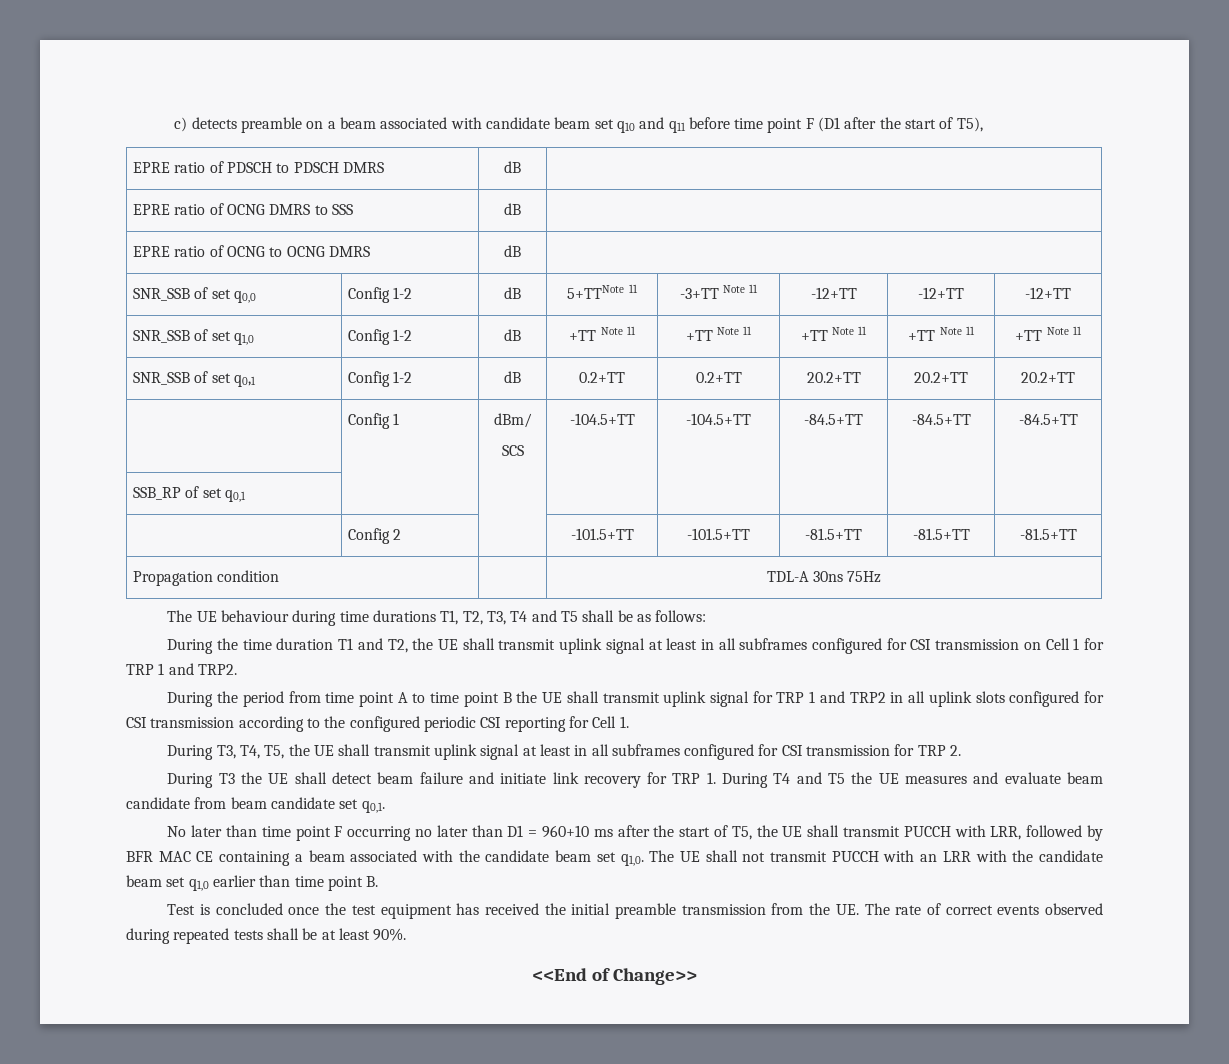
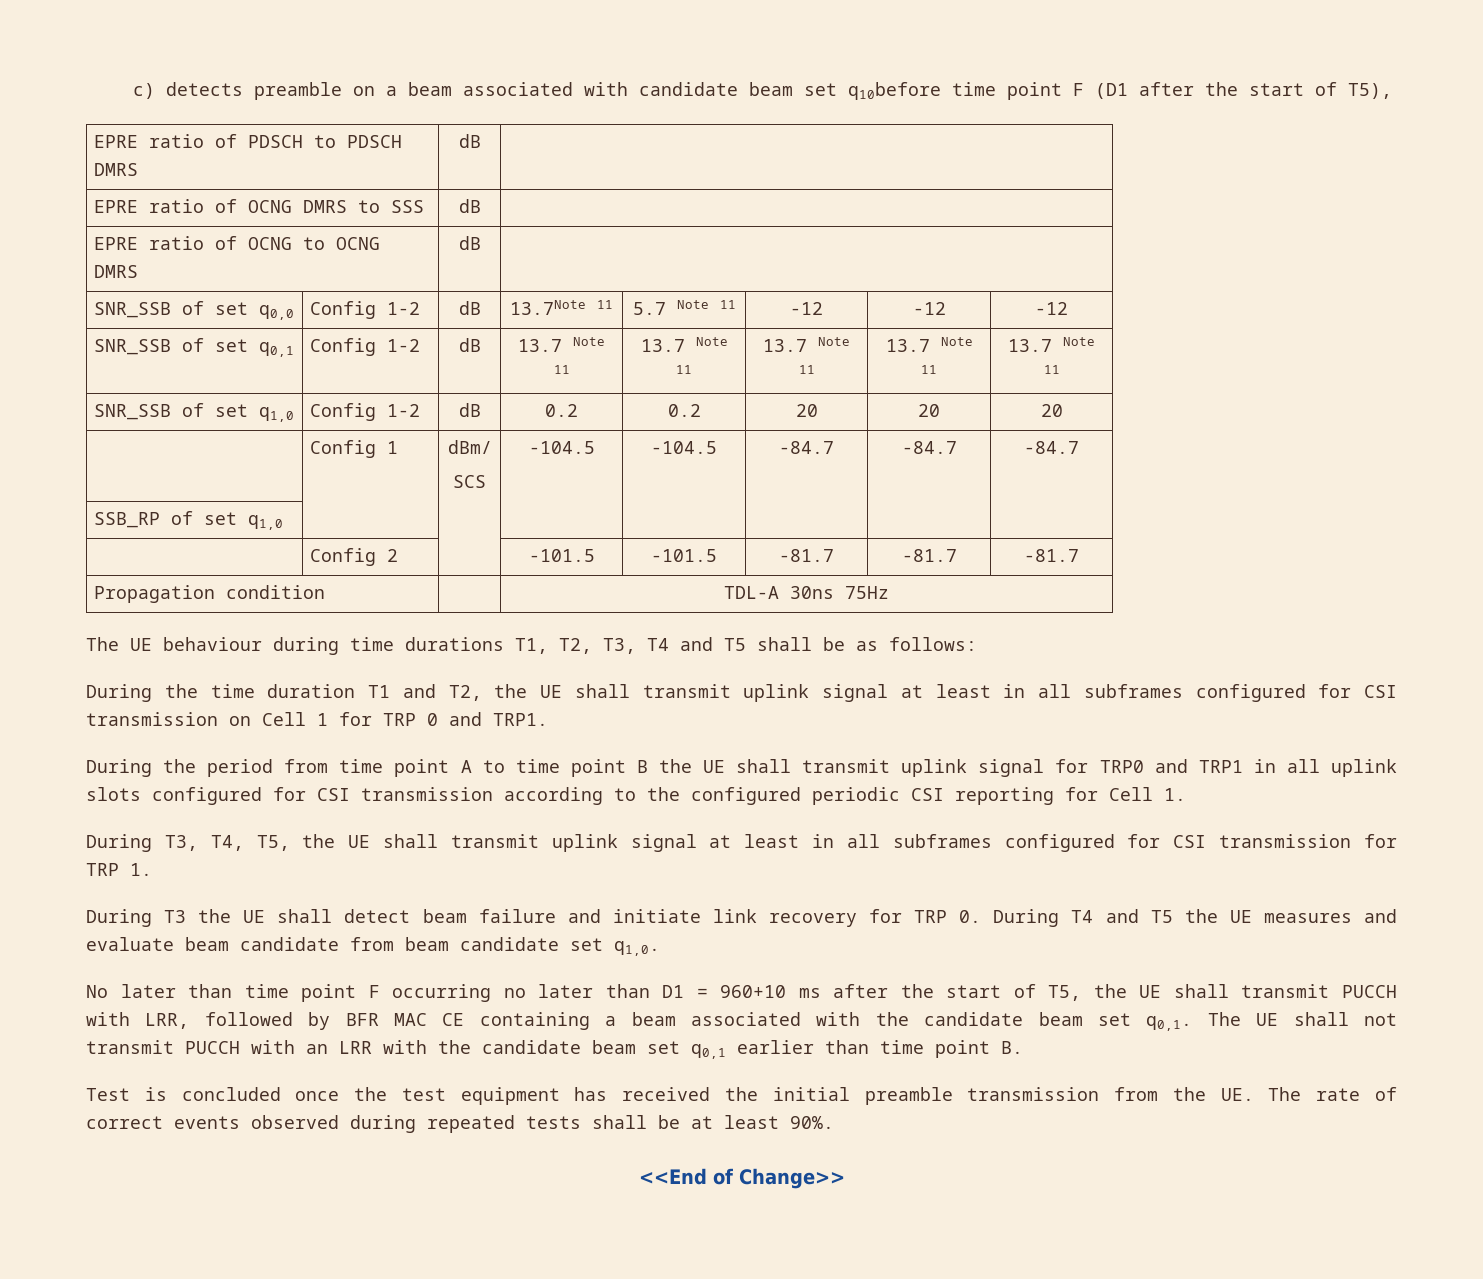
- c) detects preamble on a beam associated with candidate beam set q10 and q11 before time point F (D1 after the start of T5),
+ c) detects preamble on a beam associated with candidate beam set q10before time point F (D1 after the start of T5),
- SNR_SSB of set q0,0 | Config 1-2 | dB | 5+TTNote 11 | -3+TT Note 11 | -12+TT | -12+TT | -12+TT
+ SNR_SSB of set q0,0 | Config 1-2 | dB | 13.7Note 11 | 5.7 Note 11 | -12 | -12 | -12
+ SNR_SSB of set q0,1 | Config 1-2 | dB | 13.7 Note 11 | 13.7 Note 11 | 13.7 Note 11 | 13.7 Note 11 | 13.7 Note 11
- SNR_SSB of set q1,0 | Config 1-2 | dB | +TT Note 11 | +TT Note 11 | +TT Note 11 | +TT Note 11 | +TT Note 11
- SNR_SSB of set q0,1 | Config 1-2 | dB | 0.2+TT | 0.2+TT | 20.2+TT | 20.2+TT | 20.2+TT
+ SNR_SSB of set q1,0 | Config 1-2 | dB | 0.2 | 0.2 | 20 | 20 | 20
  | Config 1 | dBm/
- SCS | -104.5+TT | -104.5+TT | -84.5+TT | -84.5+TT | -84.5+TT
+ SCS | -104.5 | -104.5 | -84.7 | -84.7 | -84.7
- SSB_RP of set q0,1 | | | | | | |
+ SSB_RP of set q1,0 | | | | | | |
- | Config 2 | | -101.5+TT | -101.5+TT | -81.5+TT | -81.5+TT | -81.5+TT
+ | Config 2 | | -101.5 | -101.5 | -81.7 | -81.7 | -81.7
- During the time duration T1 and T2, the UE shall transmit uplink signal at least in all subframes configured for CSI transmission on Cell 1 for TRP 1 and TRP2.
+ During the time duration T1 and T2, the UE shall transmit uplink signal at least in all subframes configured for CSI transmission on Cell 1 for TRP 0 and TRP1.
- During the period from time point A to time point B the UE shall transmit uplink signal for TRP 1 and TRP2 in all uplink slots configured for CSI transmission according to the configured periodic CSI reporting for Cell 1.
+ During the period from time point A to time point B the UE shall transmit uplink signal for TRP0 and TRP1 in all uplink slots configured for CSI transmission according to the configured periodic CSI reporting for Cell 1.
- During T3, T4, T5, the UE shall transmit uplink signal at least in all subframes configured for CSI transmission for TRP 2.
+ During T3, T4, T5, the UE shall transmit uplink signal at least in all subframes configured for CSI transmission for TRP 1.
- During T3 the UE shall detect beam failure and initiate link recovery for TRP 1. During T4 and T5 the UE measures and evaluate beam candidate from beam candidate set q0,1.
+ During T3 the UE shall detect beam failure and initiate link recovery for TRP 0. During T4 and T5 the UE measures and evaluate beam candidate from beam candidate set q1,0.
- No later than time point F occurring no later than D1 = 960+10 ms after the start of T5, the UE shall transmit PUCCH with LRR, followed by BFR MAC CE containing a beam associated with the candidate beam set q1,0.
+ No later than time point F occurring no later than D1 = 960+10 ms after the start of T5, the UE shall transmit PUCCH with LRR, followed by BFR MAC CE containing a beam associated with the candidate beam set q0,1.
- The UE shall not transmit PUCCH with an LRR with the candidate beam set q1,0 earlier than time point B.
+ The UE shall not transmit PUCCH with an LRR with the candidate beam set q0,1 earlier than time point B.

